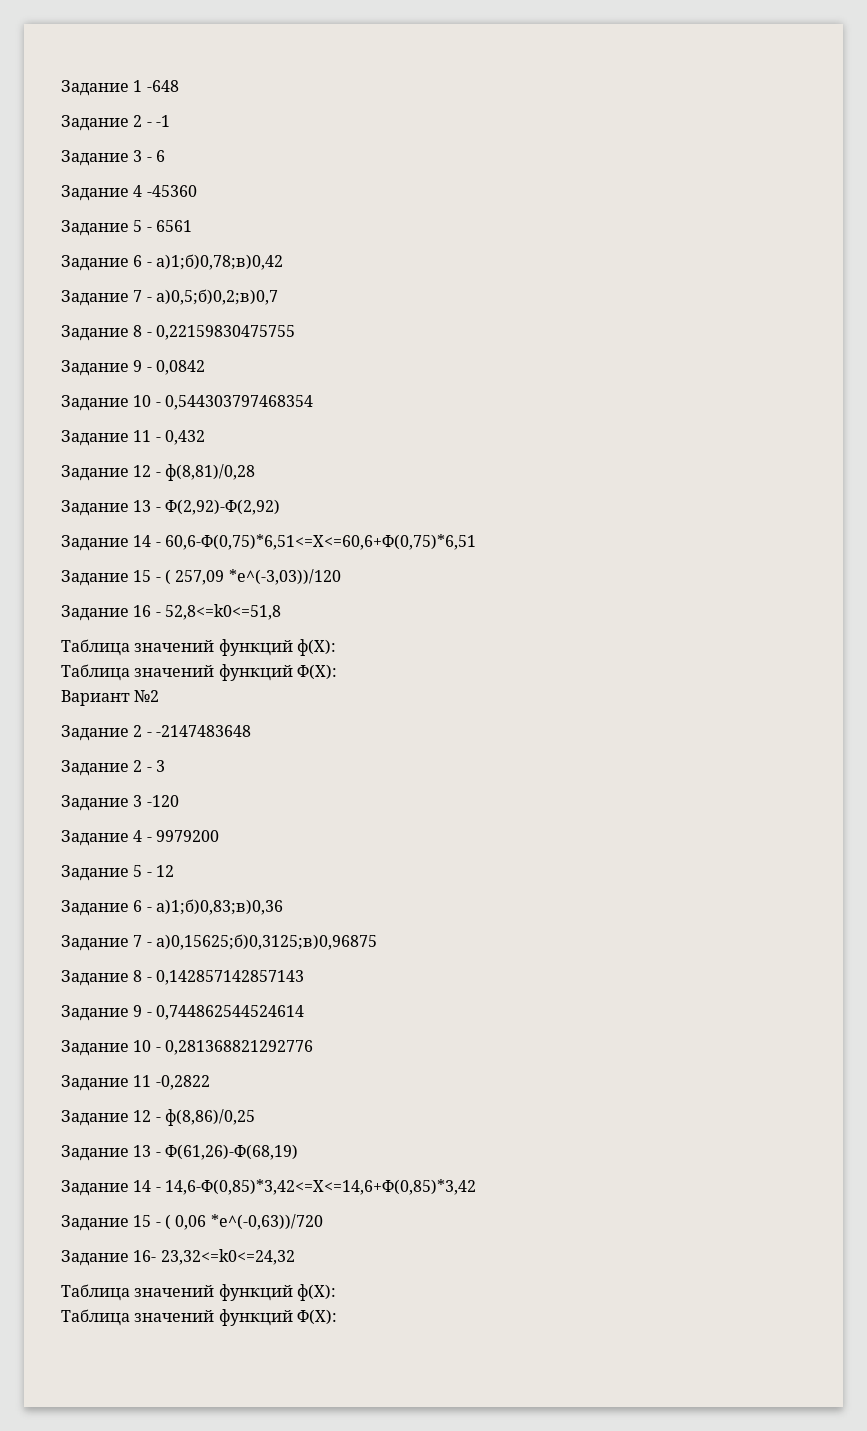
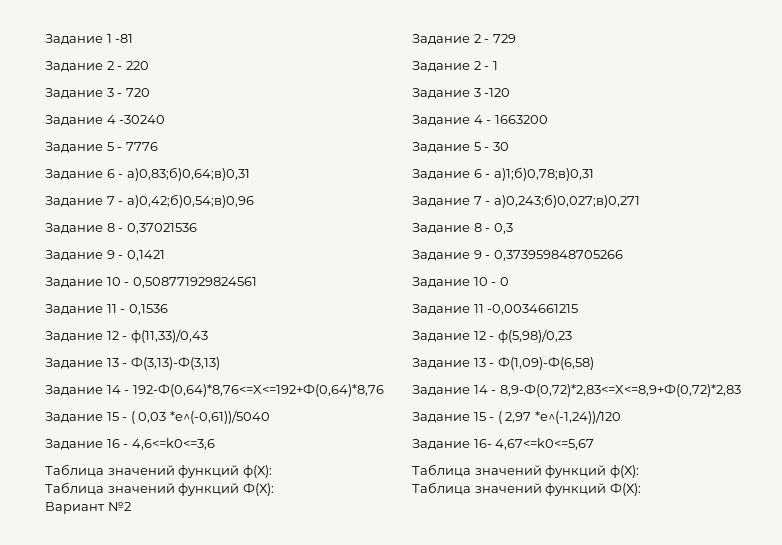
- Задание 1 -648
- Задание 2 - -1
+ Задание 1 -81
+ Задание 2 - 220
- Задание 3 - 6
- Задание 4 -45360
- Задание 5 - 6561
- Задание 6 - a)1;б)0,78;в)0,42
- Задание 7 - a)0,5;б)0,2;в)0,7
- Задание 8 - 0,22159830475755
- Задание 9 - 0,0842
- Задание 10 - 0,544303797468354
+ Задание 3 - 720
+ Задание 4 -30240
+ Задание 5 - 7776
+ Задание 6 - a)0,83;б)0,64;в)0,31
+ Задание 7 - a)0,42;б)0,54;в)0,96
+ Задание 8 - 0,37021536
+ Задание 9 - 0,1421
+ Задание 10 - 0,508771929824561
- Задание 11 - 0,432
- Задание 12 - ф(8,81)/0,28
- Задание 13 - Ф(2,92)-Ф(2,92)
- Задание 14 - 60,6-Ф(0,75)*6,51<=X<=60,6+Ф(0,75)*6,51
- Задание 15 - ( 257,09 *e^(-3,03))/120
+ Задание 11 - 0,1536
+ Задание 12 - ф(11,33)/0,43
+ Задание 13 - Ф(3,13)-Ф(3,13)
+ Задание 14 - 192-Ф(0,64)*8,76<=X<=192+Ф(0,64)*8,76
+ Задание 15 - ( 0,03 *e^(-0,61))/5040
- Задание 16 - 52,8<=k0<=51,8
+ Задание 16 - 4,6<=k0<=3,6
- Задание 2 - -2147483648
- Задание 2 - 3
+ Задание 2 - 729
+ Задание 2 - 1
- Задание 4 - 9979200
- Задание 5 - 12
- Задание 6 - a)1;б)0,83;в)0,36
- Задание 7 - a)0,15625;б)0,3125;в)0,96875
- Задание 8 - 0,142857142857143
- Задание 9 - 0,744862544524614
- Задание 10 - 0,281368821292776
- Задание 11 -0,2822
- Задание 12 - ф(8,86)/0,25
- Задание 13 - Ф(61,26)-Ф(68,19)
- Задание 14 - 14,6-Ф(0,85)*3,42<=X<=14,6+Ф(0,85)*3,42
- Задание 15 - ( 0,06 *e^(-0,63))/720
+ Задание 4 - 1663200
+ Задание 5 - 30
+ Задание 6 - a)1;б)0,78;в)0,31
+ Задание 7 - a)0,243;б)0,027;в)0,271
+ Задание 8 - 0,3
+ Задание 9 - 0,373959848705266
+ Задание 10 - 0
+ Задание 11 -0,0034661215
+ Задание 12 - ф(5,98)/0,23
+ Задание 13 - Ф(1,09)-Ф(6,58)
+ Задание 14 - 8,9-Ф(0,72)*2,83<=X<=8,9+Ф(0,72)*2,83
+ Задание 15 - ( 2,97 *e^(-1,24))/120
- Задание 16- 23,32<=k0<=24,32
+ Задание 16- 4,67<=k0<=5,67

